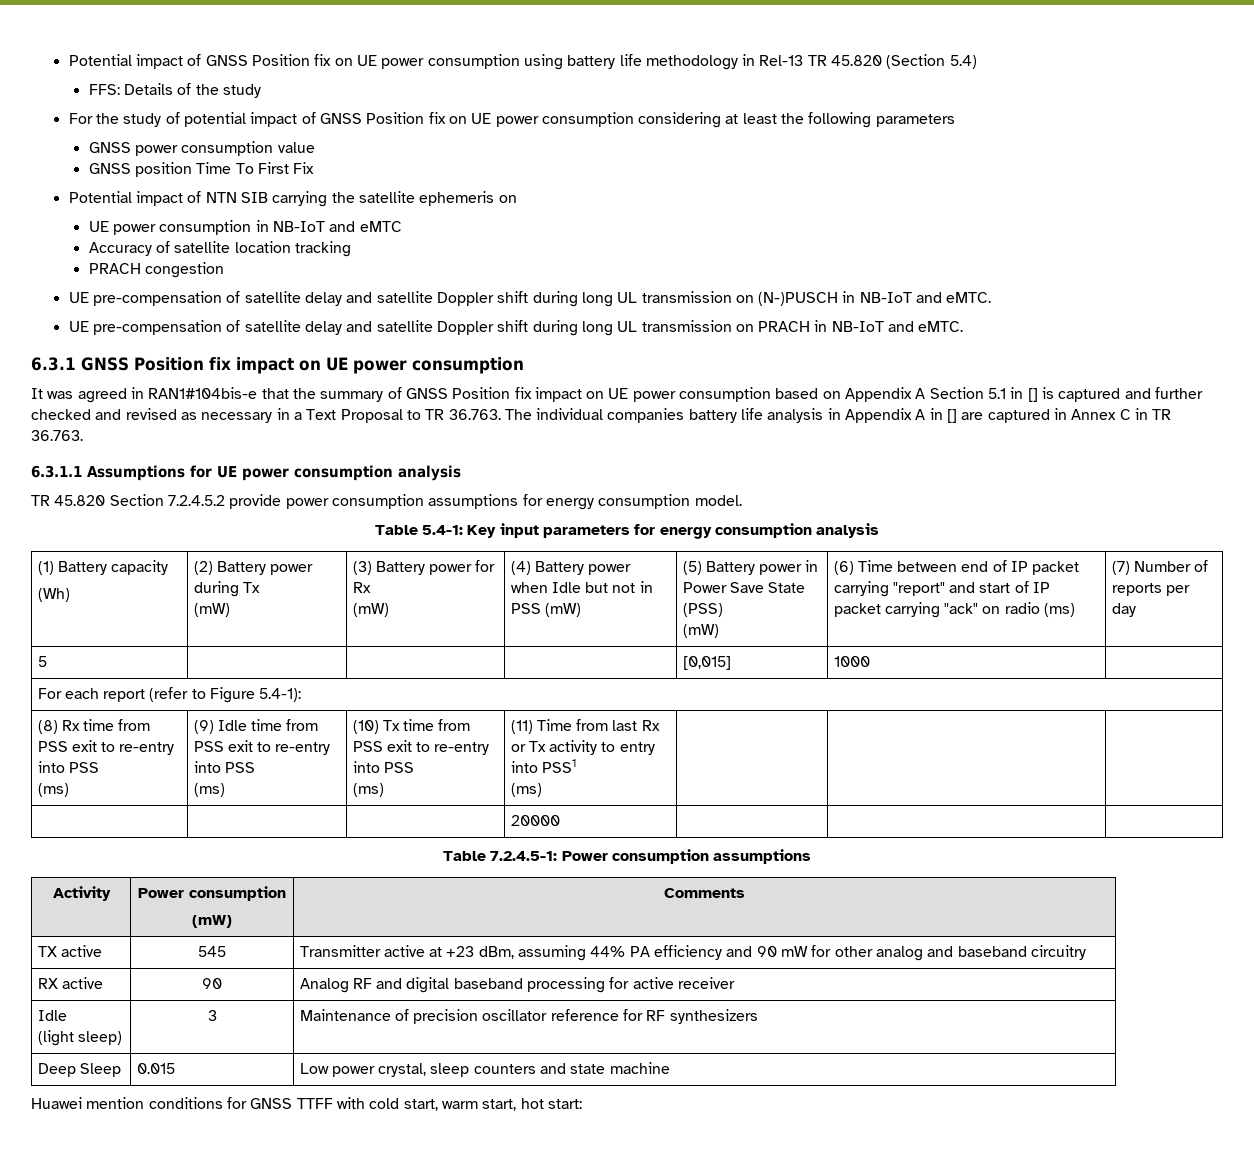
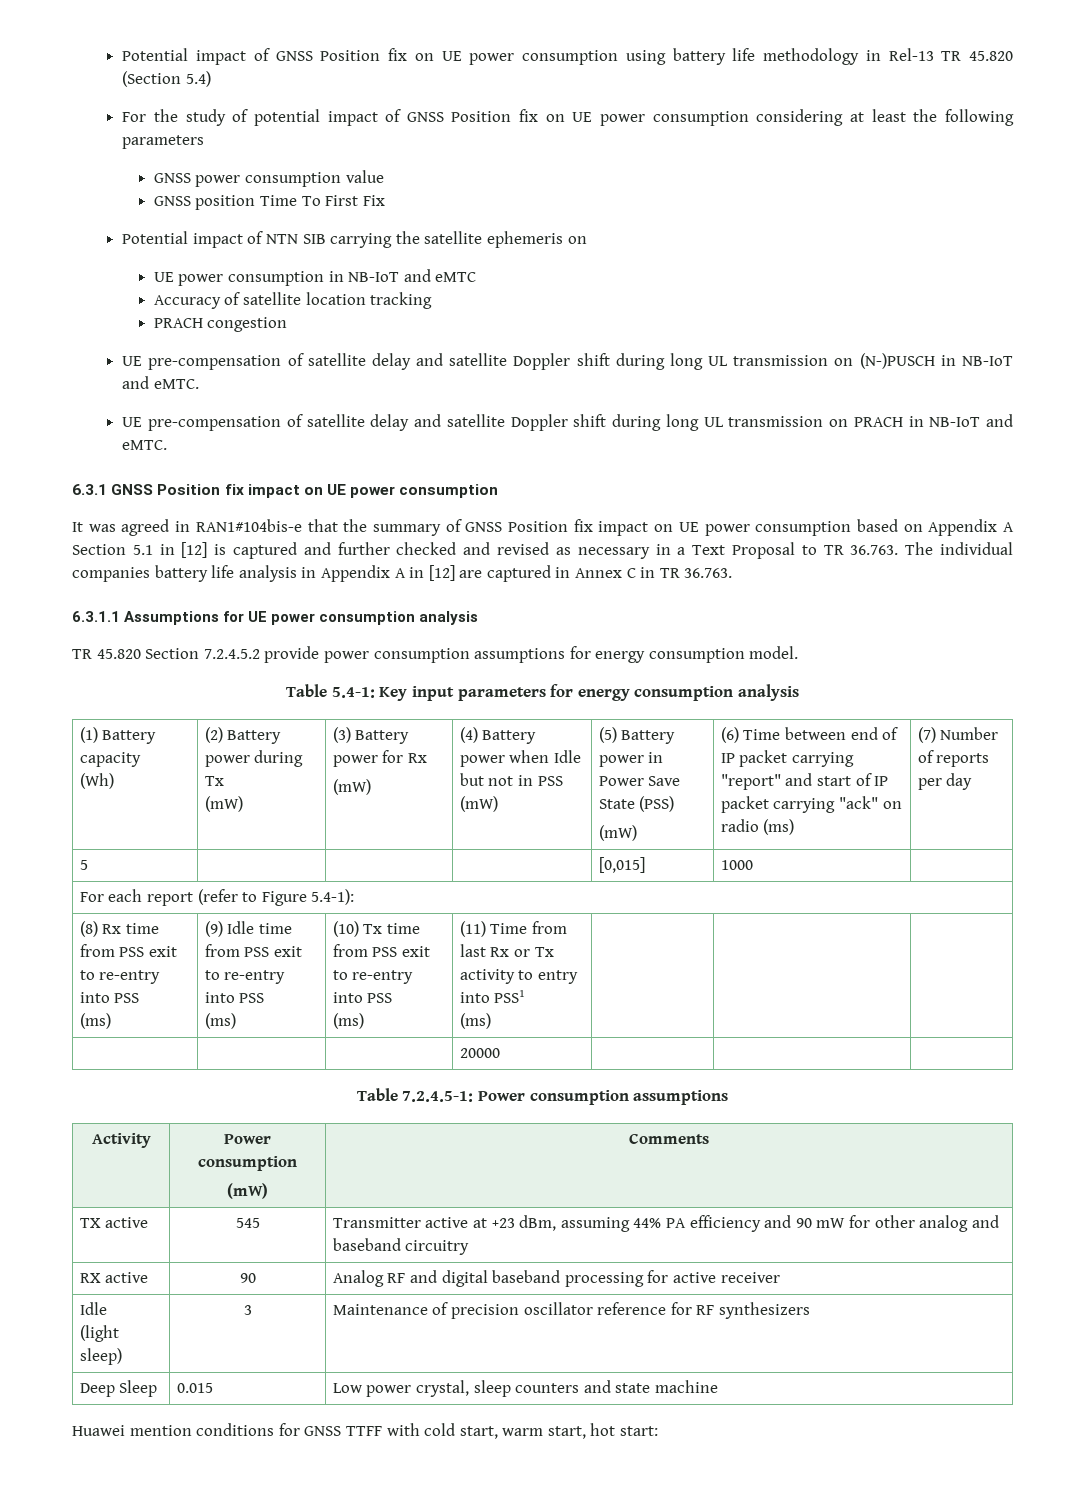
- FFS: Details of the study
- It was agreed in RAN1#104bis-e that the summary of GNSS Position fix impact on UE power consumption based on Appendix A Section 5.1 in [] is captured and further checked and revised as necessary in a Text Proposal to TR 36.763. The individual companies battery life analysis in Appendix A in [] are captured in Annex C in TR 36.763.
+ It was agreed in RAN1#104bis-e that the summary of GNSS Position fix impact on UE power consumption based on Appendix A Section 5.1 in [12] is captured and further checked and revised as necessary in a Text Proposal to TR 36.763. The individual companies battery life analysis in Appendix A in [12] are captured in Annex C in TR 36.763.

